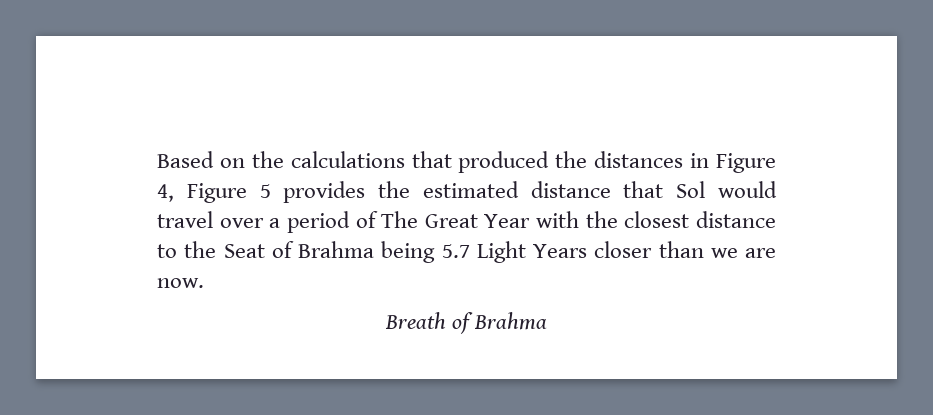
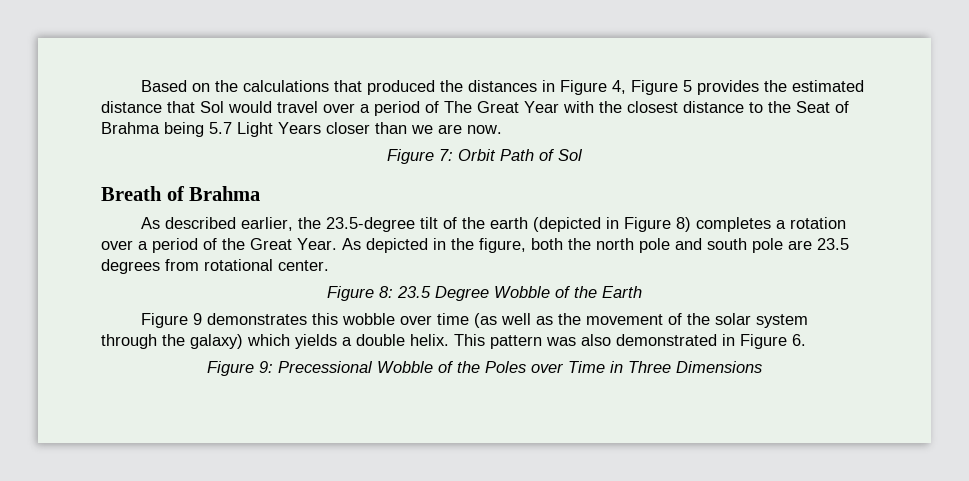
+ Figure 7: Orbit Path of Sol
  Breath of Brahma
+ As described earlier, the 23.5-degree tilt of the earth (depicted in Figure 8) completes a rotation over a period of the Great Year. As depicted in the figure, both the north pole and south pole are 23.5 degrees from rotational center.
+ Figure 8: 23.5 Degree Wobble of the Earth
+ Figure 9 demonstrates this wobble over time (as well as the movement of the solar system through the galaxy) which yields a double helix. This pattern was also demonstrated in Figure 6.
+ Figure 9: Precessional Wobble of the Poles over Time in Three Dimensions

